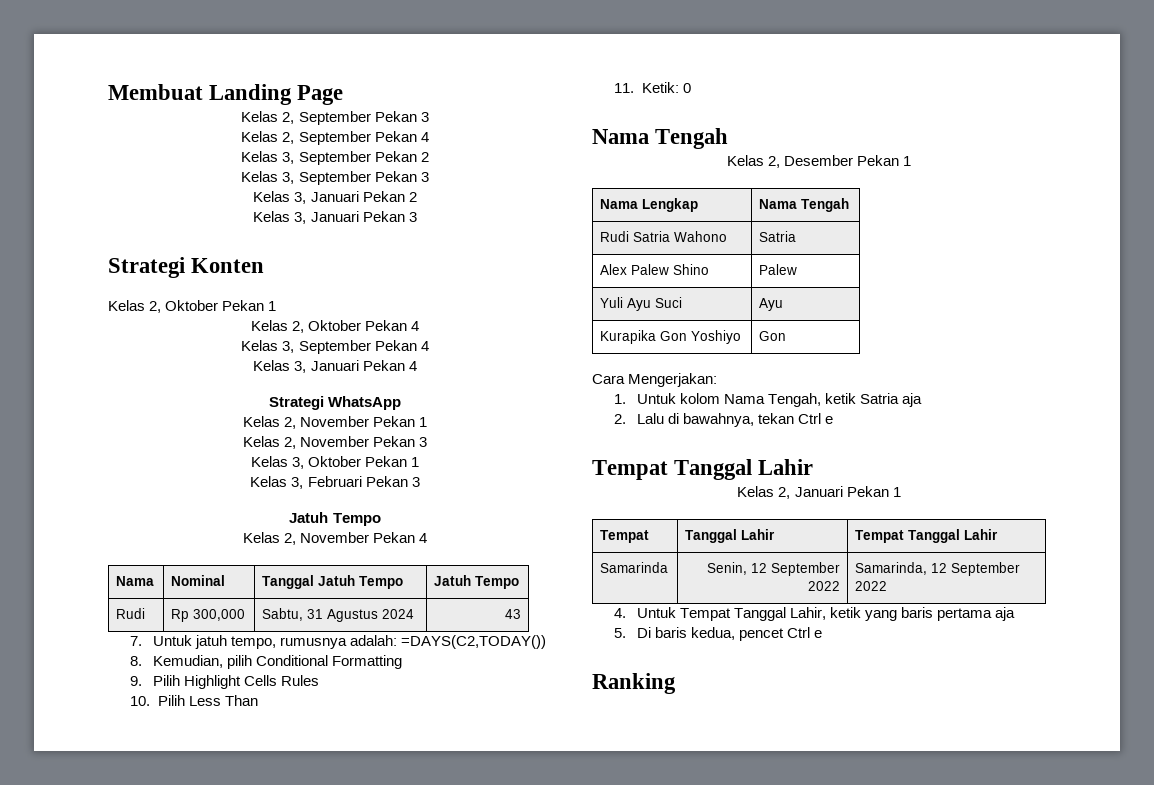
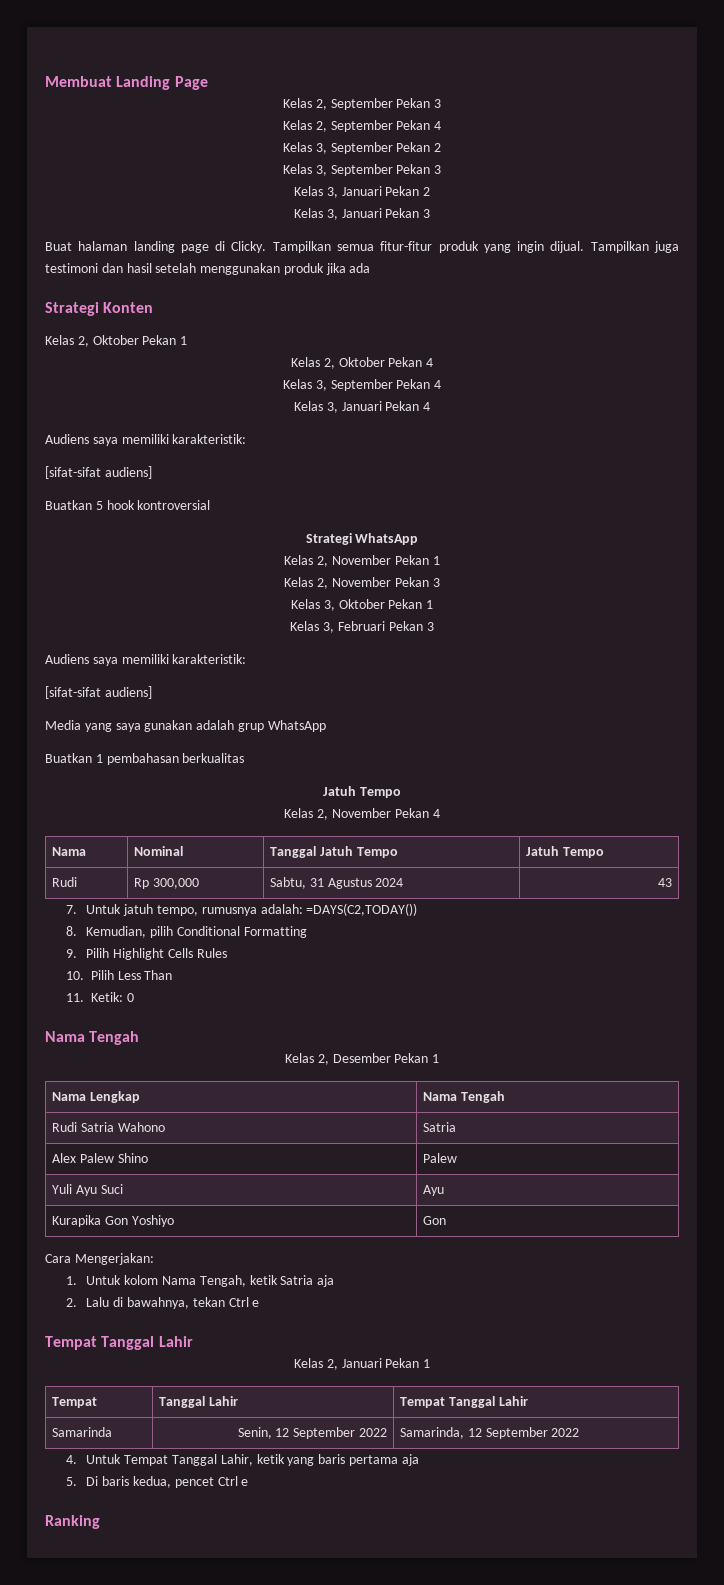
+ Buat halaman landing page di Clicky. Tampilkan semua fitur-fitur produk yang ingin dijual. Tampilkan juga testimoni dan hasil setelah menggunakan produk jika ada
  Kelas 3, Januari Pekan 4
+ Audiens saya memiliki karakteristik:
+ [sifat-sifat audiens]
+ Buatkan 5 hook kontroversial
  Kelas 3, Februari Pekan 3
+ Audiens saya memiliki karakteristik:
+ [sifat-sifat audiens]
+ Media yang saya gunakan adalah grup WhatsApp
+ Buatkan 1 pembahasan berkualitas

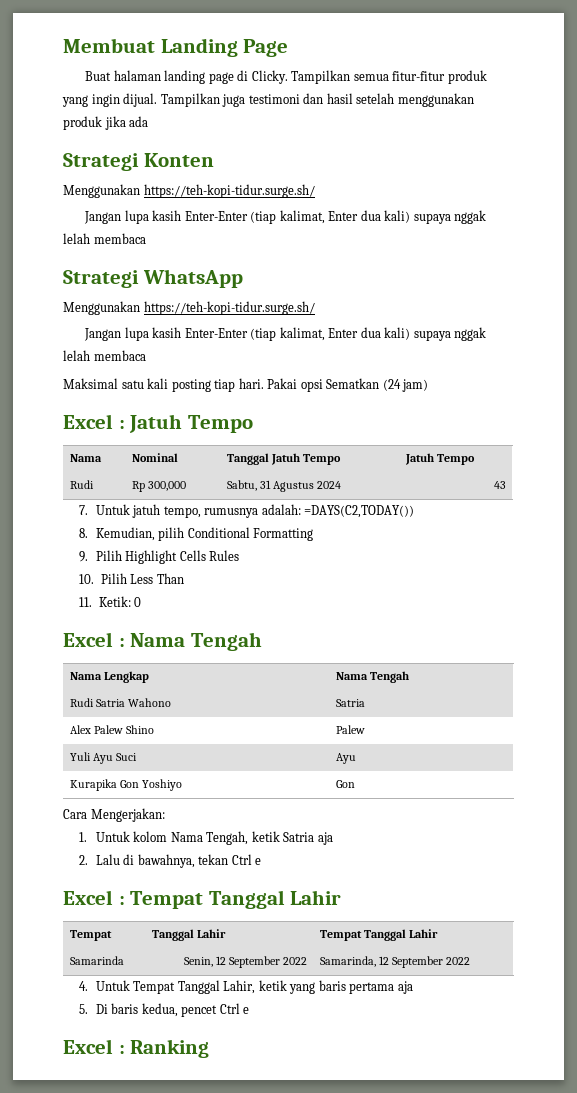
- Kelas 2, September Pekan 3
- Kelas 2, September Pekan 4
- Kelas 3, September Pekan 2
- Kelas 3, September Pekan 3
- Kelas 3, Januari Pekan 2
- Kelas 3, Januari Pekan 3
  Strategi Konten
- Kelas 2, Oktober Pekan 1
- Kelas 2, Oktober Pekan 4
- Kelas 3, September Pekan 4
- Kelas 3, Januari Pekan 4
- Audiens saya memiliki karakteristik:
- [sifat-sifat audiens]
- Buatkan 5 hook kontroversial
+ Menggunakan https://teh-kopi-tidur.surge.sh/
+ Jangan lupa kasih Enter-Enter (tiap kalimat, Enter dua kali) supaya nggak lelah membaca
  Strategi WhatsApp
- Kelas 2, November Pekan 1
- Kelas 2, November Pekan 3
- Kelas 3, Oktober Pekan 1
- Kelas 3, Februari Pekan 3
- Audiens saya memiliki karakteristik:
- [sifat-sifat audiens]
- Media yang saya gunakan adalah grup WhatsApp
- Buatkan 1 pembahasan berkualitas
- Jatuh Tempo
- Kelas 2, November Pekan 4
+ Menggunakan https://teh-kopi-tidur.surge.sh/
+ Jangan lupa kasih Enter-Enter (tiap kalimat, Enter dua kali) supaya nggak lelah membaca
+ Maksimal satu kali posting tiap hari. Pakai opsi Sematkan (24 jam)
+ Excel : Jatuh Tempo
  11. Ketik: 0
- Nama Tengah
- Kelas 2, Desember Pekan 1
+ Excel : Nama Tengah
  2. Lalu di bawahnya, tekan Ctrl e
- Tempat Tanggal Lahir
- Kelas 2, Januari Pekan 1
+ Excel : Tempat Tanggal Lahir
- Ranking
+ Excel : Ranking

